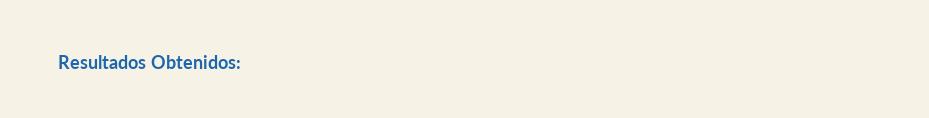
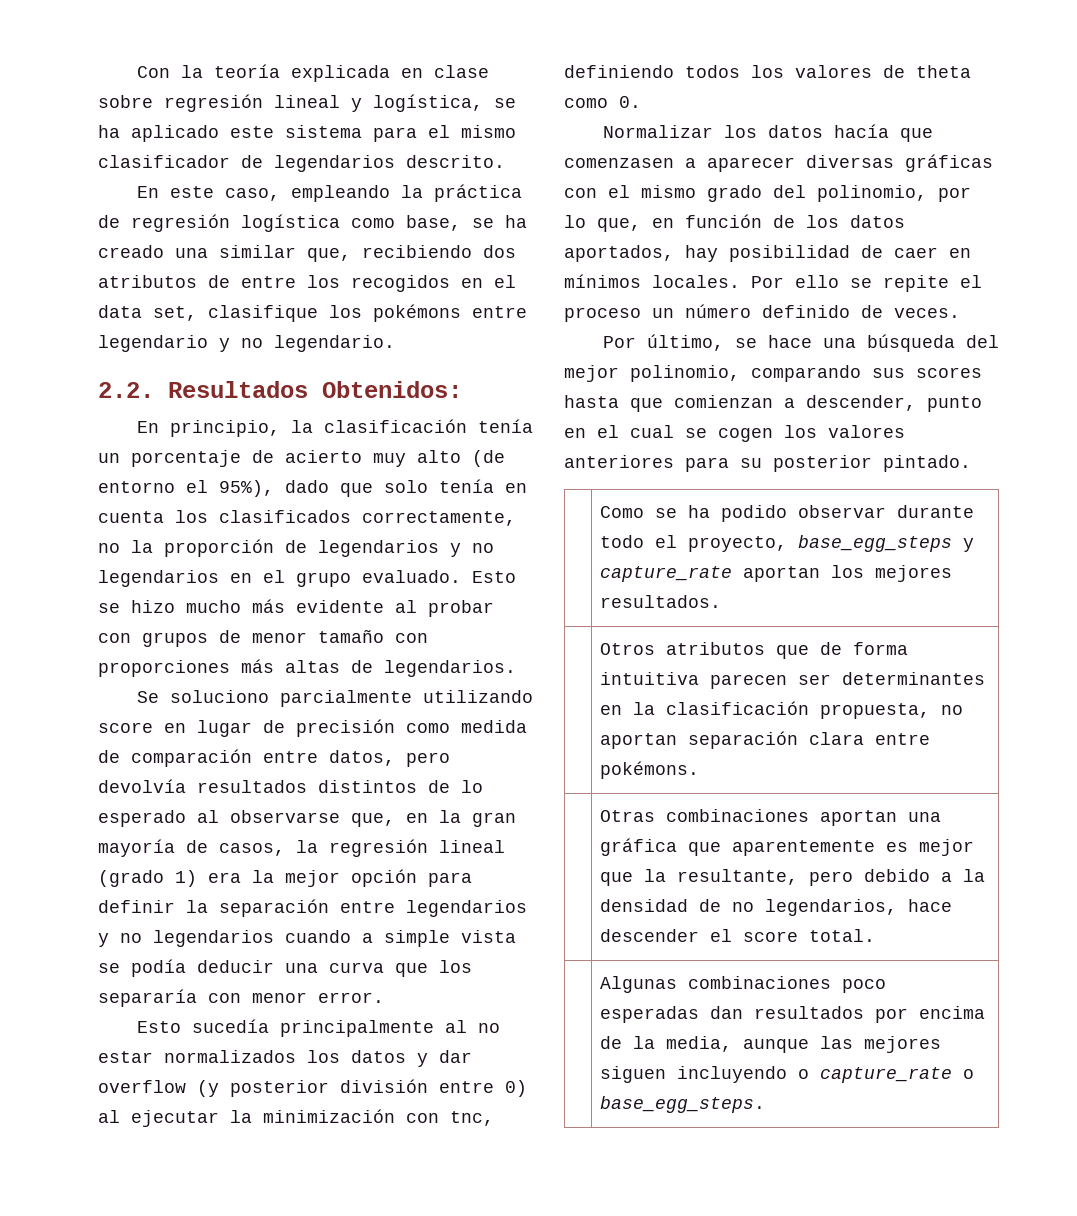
- Resultados Obtenidos:
+ Con la teoría explicada en clase sobre regresión lineal y logística, se ha aplicado este sistema para el mismo clasificador de legendarios descrito.
+ En este caso, empleando la práctica de regresión logística como base, se ha creado una similar que, recibiendo dos atributos de entre los recogidos en el data set, clasifique los pokémons entre legendario y no legendario.
+ 2.2. Resultados Obtenidos:
+ En principio, la clasificación tenía un porcentaje de acierto muy alto (de entorno el 95%), dado que solo tenía en cuenta los clasificados correctamente, no la proporción de legendarios y no legendarios en el grupo evaluado. Esto se hizo mucho más evidente al probar con grupos de menor tamaño con proporciones más altas de legendarios.
+ Se soluciono parcialmente utilizando score en lugar de precisión como medida de comparación entre datos, pero devolvía resultados distintos de lo esperado al observarse que, en la gran mayoría de casos, la regresión lineal (grado 1) era la mejor opción para definir la separación entre legendarios y no legendarios cuando a simple vista se podía deducir una curva que los separaría con menor error.
+ Esto sucedía principalmente al no estar normalizados los datos y dar overflow (y posterior división entre 0) al ejecutar la minimización con tnc, definiendo todos los valores de theta como 0.
+ Normalizar los datos hacía que comenzasen a aparecer diversas gráficas con el mismo grado del polinomio, por lo que, en función de los datos aportados, hay posibilidad de caer en mínimos locales. Por ello se repite el proceso un número definido de veces.
+ Por último, se hace una búsqueda del mejor polinomio, comparando sus scores hasta que comienzan a descender, punto en el cual se cogen los valores anteriores para su posterior pintado.
+ | Como se ha podido observar durante todo el proyecto, base_egg_steps y capture_rate aportan los mejores resultados.
+ | Otros atributos que de forma intuitiva parecen ser determinantes en la clasificación propuesta, no aportan separación clara entre pokémons.
+ | Otras combinaciones aportan una gráfica que aparentemente es mejor que la resultante, pero debido a la densidad de no legendarios, hace descender el score total.
+ | Algunas combinaciones poco esperadas dan resultados por encima de la media, aunque las mejores siguen incluyendo o capture_rate o base_egg_steps.

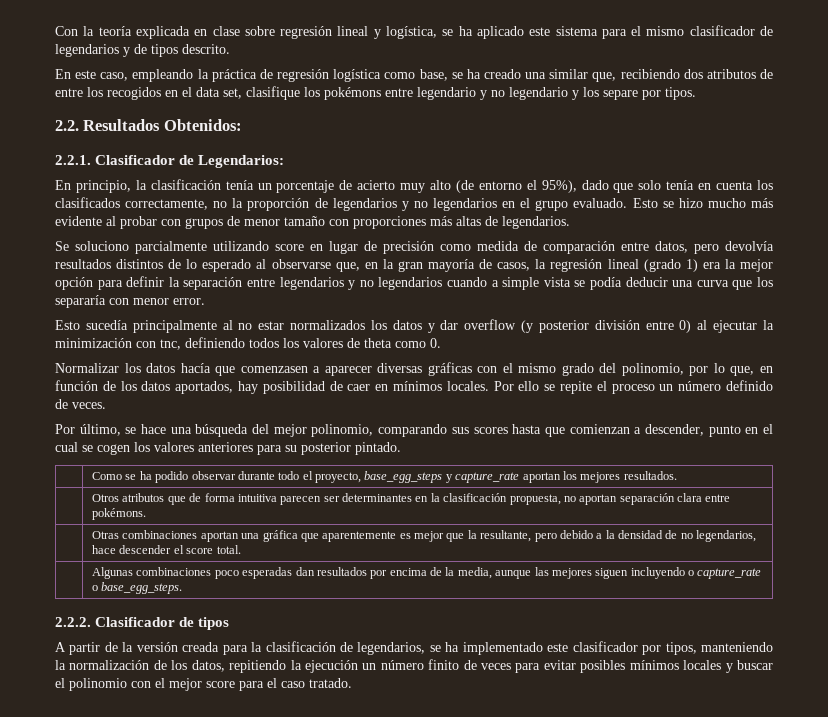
- Con la teoría explicada en clase sobre regresión lineal y logística, se ha aplicado este sistema para el mismo clasificador de legendarios descrito.
+ Con la teoría explicada en clase sobre regresión lineal y logística, se ha aplicado este sistema para el mismo clasificador de legendarios y de tipos descrito.
- En este caso, empleando la práctica de regresión logística como base, se ha creado una similar que, recibiendo dos atributos de entre los recogidos en el data set, clasifique los pokémons entre legendario y no legendario.
+ En este caso, empleando la práctica de regresión logística como base, se ha creado una similar que, recibiendo dos atributos de entre los recogidos en el data set, clasifique los pokémons entre legendario y no legendario y los separe por tipos.
+ 2.2.1. Clasificador de Legendarios:
+ 2.2.2. Clasificador de tipos
+ A partir de la versión creada para la clasificación de legendarios, se ha implementado este clasificador por tipos, manteniendo la normalización de los datos, repitiendo la ejecución un número finito de veces para evitar posibles mínimos locales y buscar el polinomio con el mejor score para el caso tratado.

